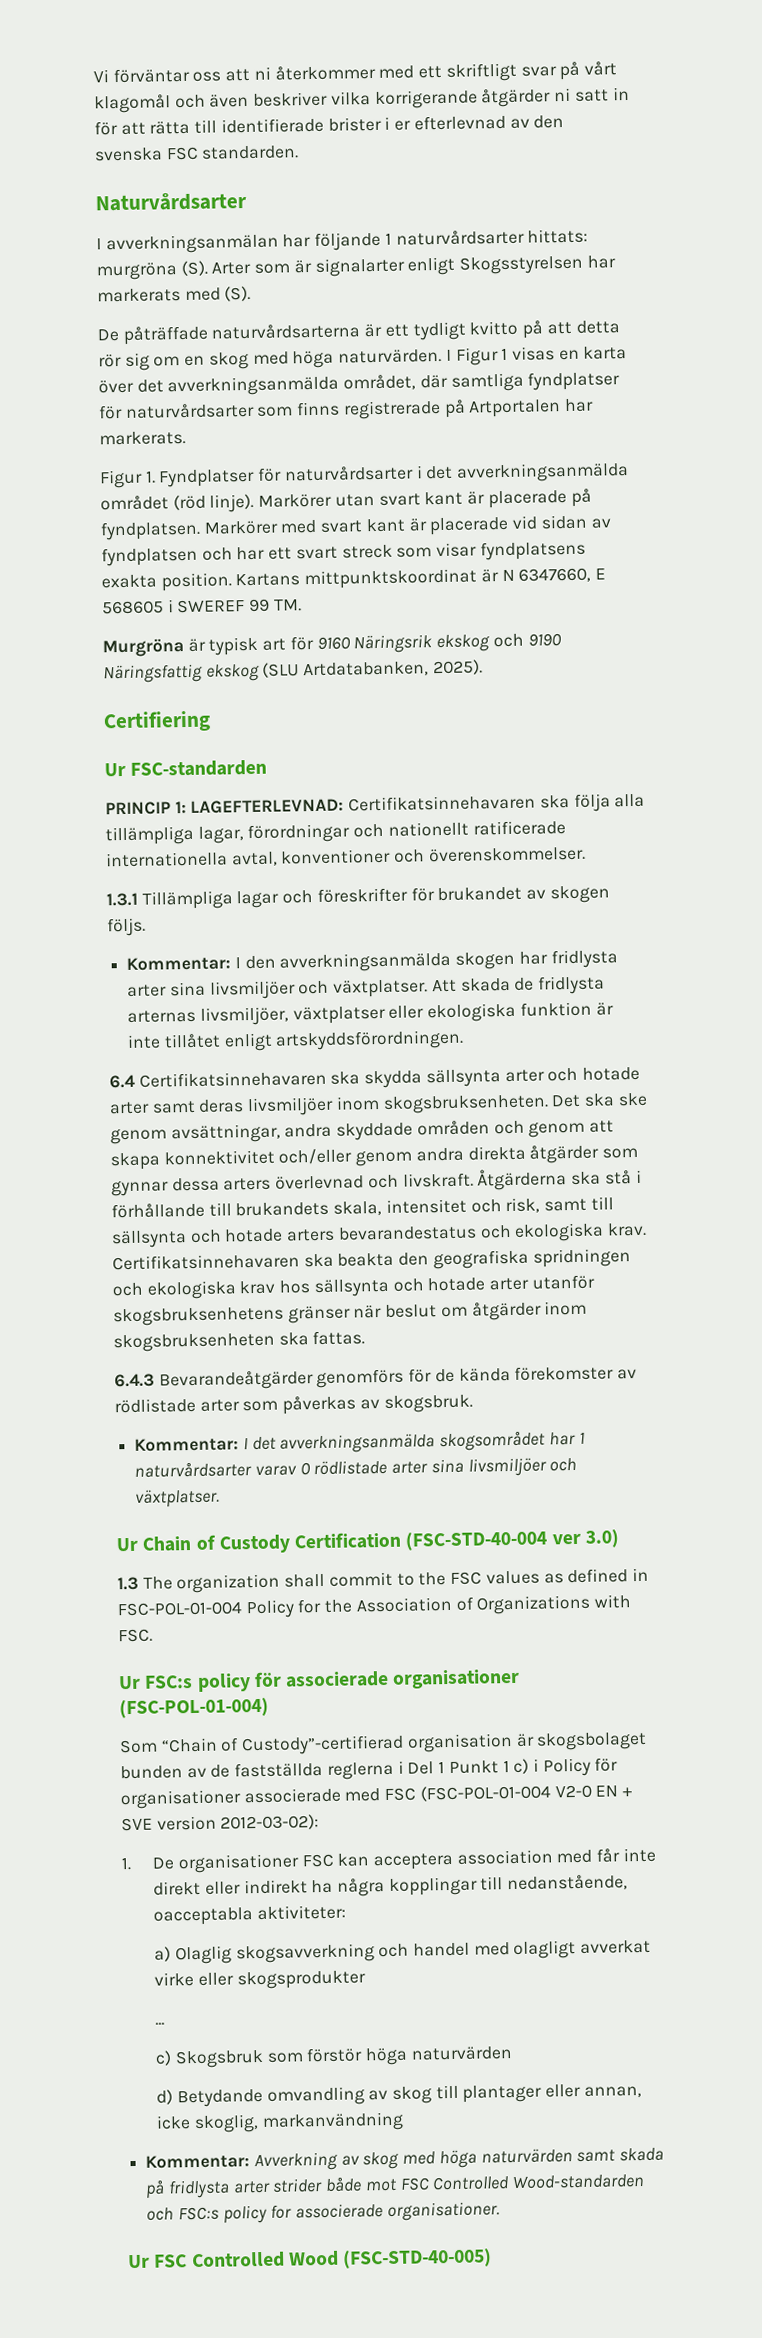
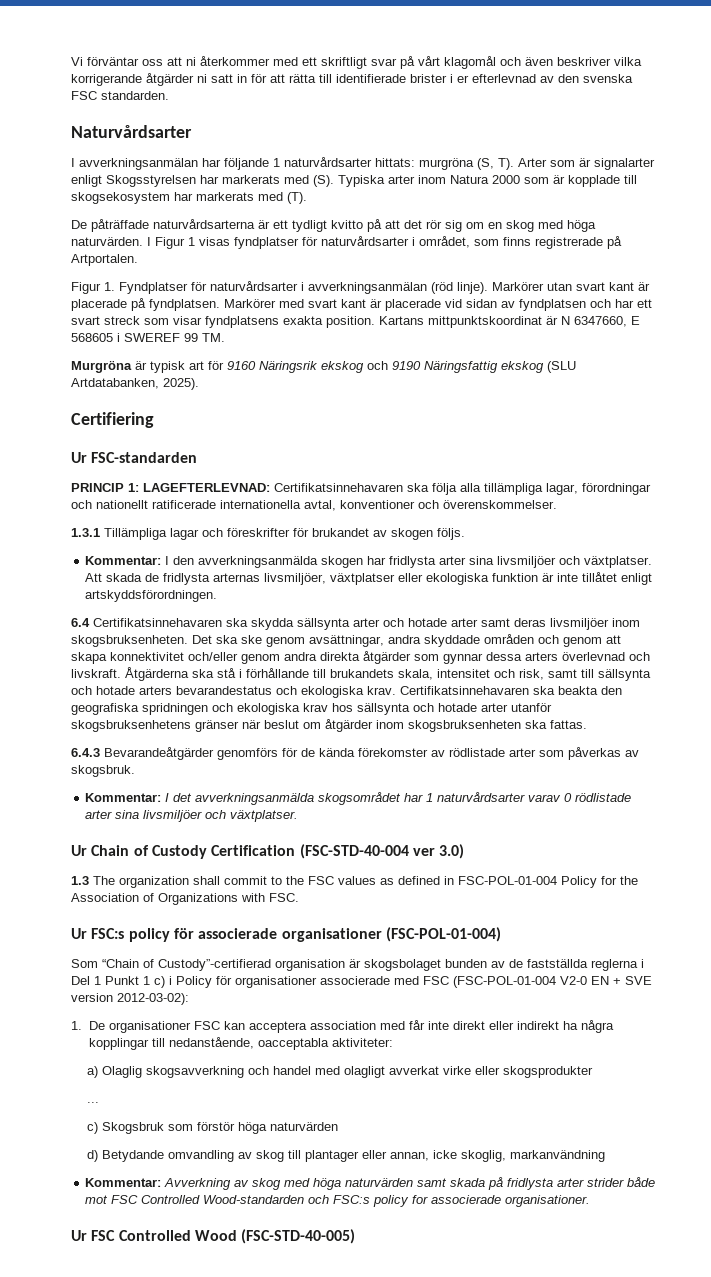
- I avverkningsanmälan har följande 1 naturvårdsarter hittats: murgröna (S). Arter som är signalarter enligt Skogsstyrelsen har markerats med (S).
+ I avverkningsanmälan har följande 1 naturvårdsarter hittats: murgröna (S, T). Arter som är signalarter enligt Skogsstyrelsen har markerats med (S). Typiska arter inom Natura 2000 som är kopplade till skogsekosystem har markerats med (T).
- De påträffade naturvårdsarterna är ett tydligt kvitto på att detta rör sig om en skog med höga naturvärden.
+ De påträffade naturvårdsarterna är ett tydligt kvitto på att det rör sig om en skog med höga naturvärden.
- I Figur 1 visas en karta över det avverkningsanmälda området, där samtliga fyndplatser för naturvårdsarter som finns registrerade på Artportalen har markerats.
+ I Figur 1 visas fyndplatser för naturvårdsarter i området, som finns registrerade på Artportalen.
- Figur 1. Fyndplatser för naturvårdsarter i det avverkningsanmälda området (röd linje).
+ Figur 1. Fyndplatser för naturvårdsarter i avverkningsanmälan (röd linje).

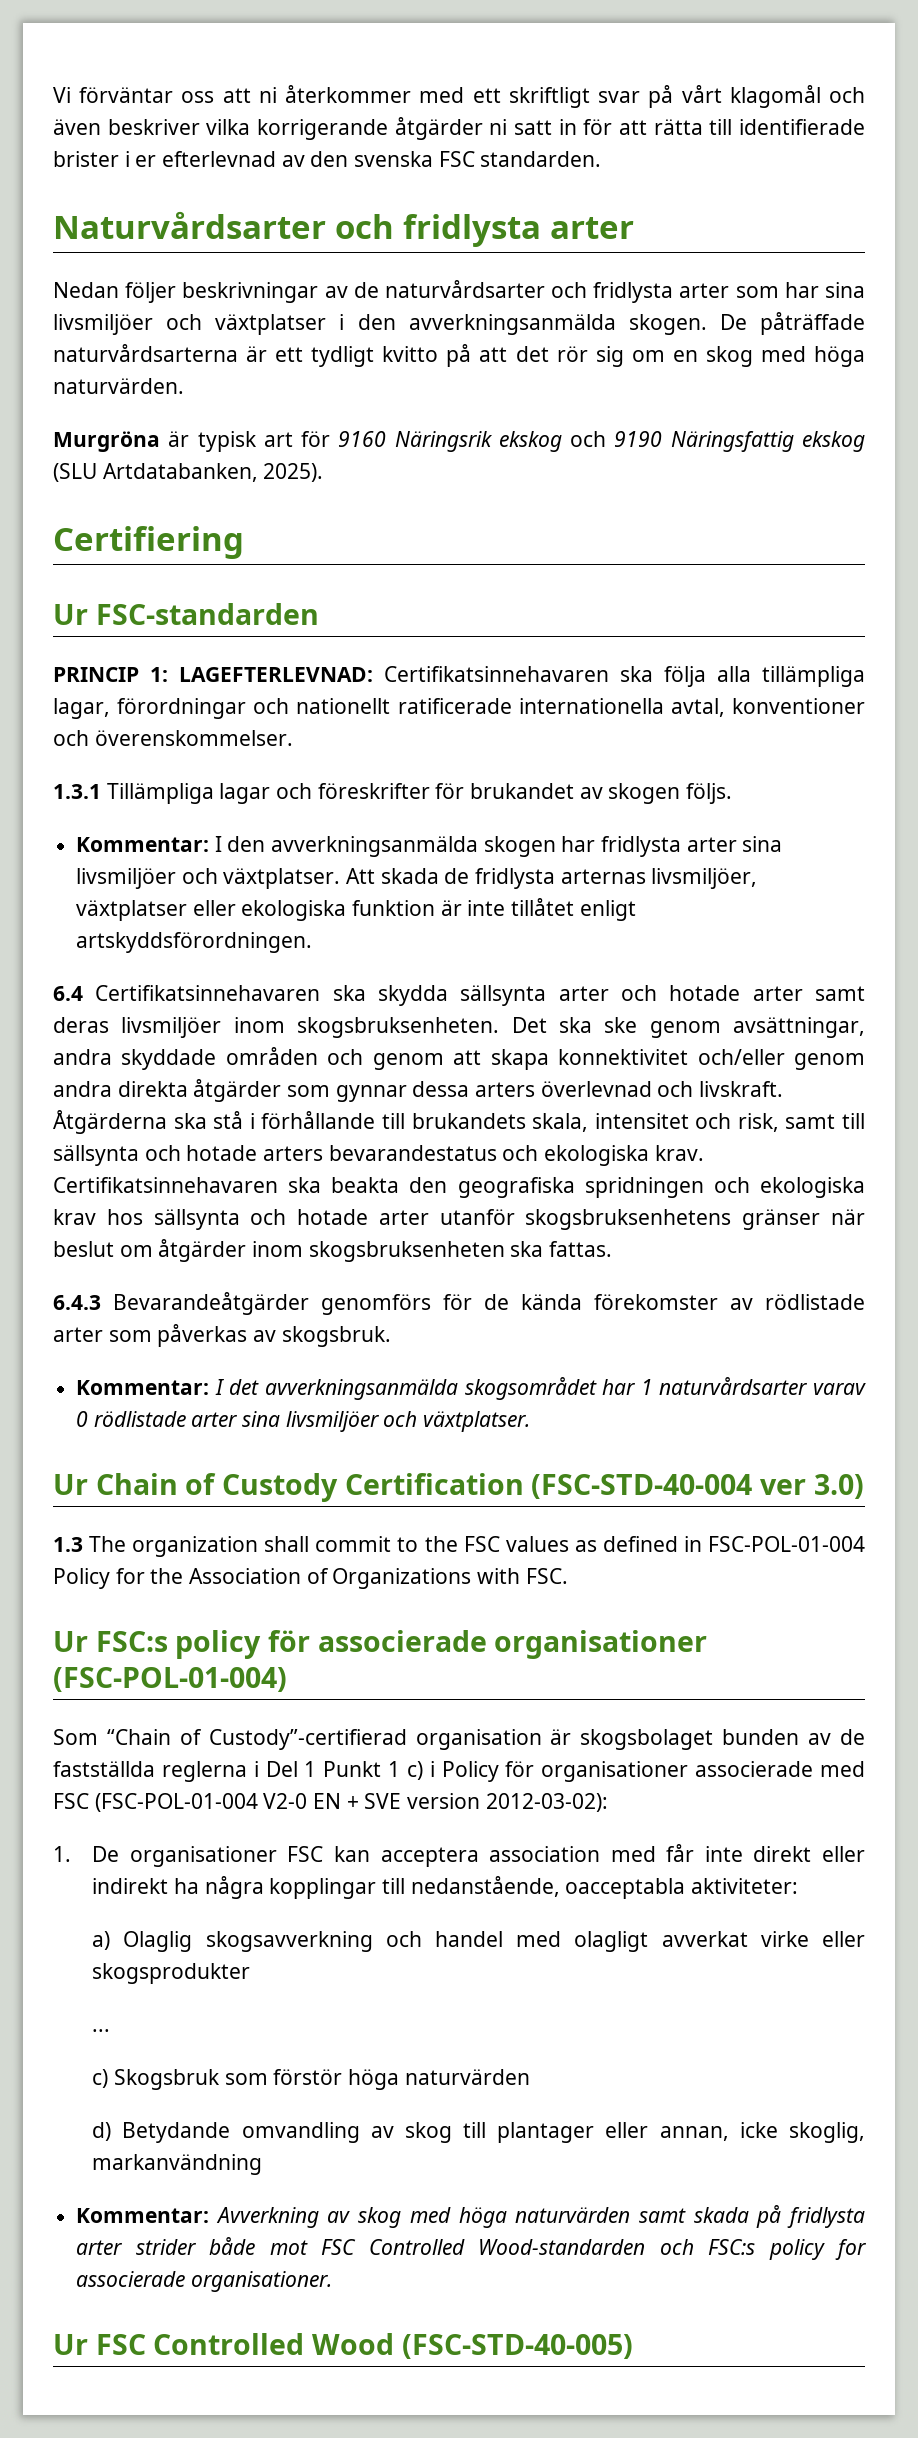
- Naturvårdsarter
- I avverkningsanmälan har följande 1 naturvårdsarter hittats: murgröna (S, T). Arter som är signalarter enligt Skogsstyrelsen har markerats med (S). Typiska arter inom Natura 2000 som är kopplade till skogsekosystem har markerats med (T).
- De påträffade naturvårdsarterna är ett tydligt kvitto på att det rör sig om en skog med höga naturvärden. I Figur 1 visas fyndplatser för naturvårdsarter i området, som finns registrerade på Artportalen.
- Figur 1. Fyndplatser för naturvårdsarter i avverkningsanmälan (röd linje). Markörer utan svart kant är placerade på fyndplatsen. Markörer med svart kant är placerade vid sidan av fyndplatsen och har ett svart streck som visar fyndplatsens exakta position. Kartans mittpunktskoordinat är N 6347660, E 568605 i SWEREF 99 TM.
+ Naturvårdsarter och fridlysta arter
+ Nedan följer beskrivningar av de naturvårdsarter och fridlysta arter som har sina livsmiljöer och växtplatser i den avverkningsanmälda skogen. De påträffade naturvårdsarterna är ett tydligt kvitto på att det rör sig om en skog med höga naturvärden.

